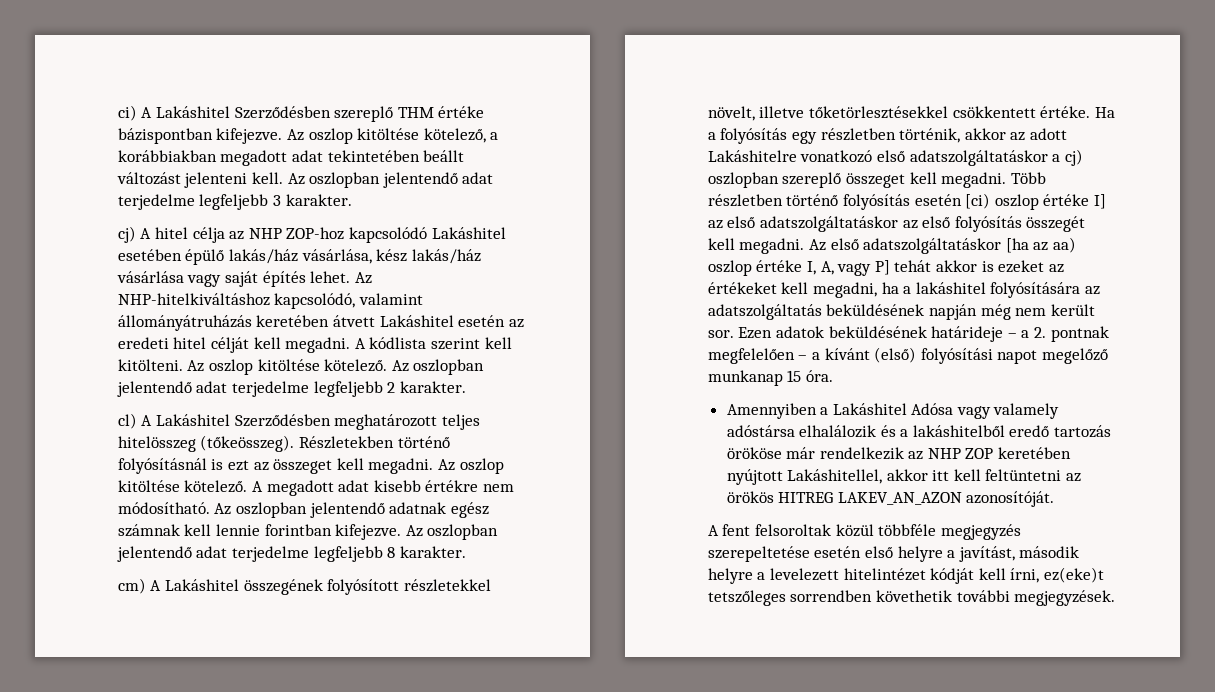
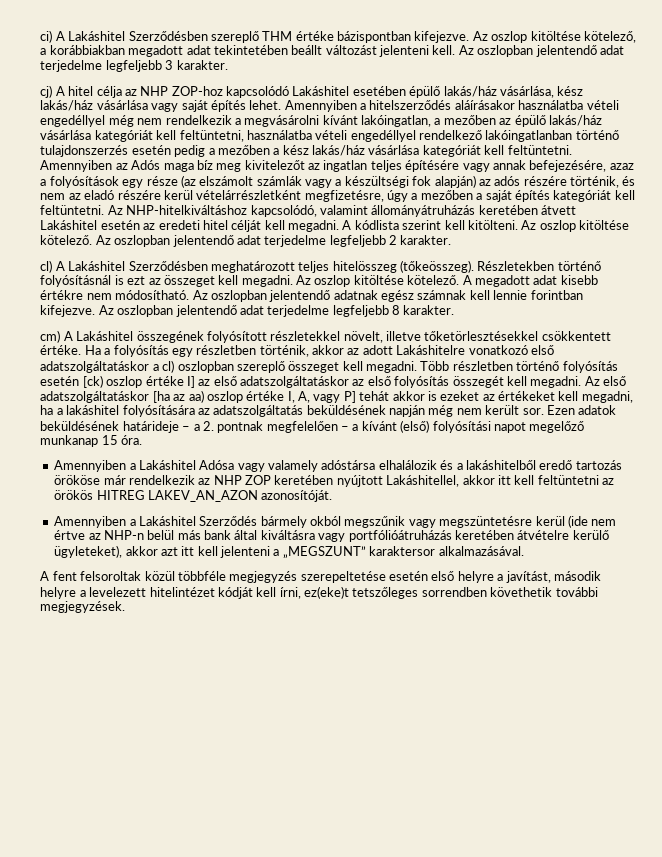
+ Amennyiben a hitelszerződés aláírásakor használatba vételi engedéllyel még nem rendelkezik a megvásárolni kívánt lakóingatlan, a mezőben az épülő lakás/ház vásárlása kategóriát kell feltüntetni, használatba vételi engedéllyel rendelkező lakóingatlanban történő tulajdonszerzés esetén pedig a mezőben a kész lakás/ház vásárlása kategóriát kell feltüntetni. Amennyiben az Adós maga bíz meg kivitelezőt az ingatlan teljes építésére vagy annak befejezésére, azaz a folyósítások egy része (az elszámolt számlák vagy a készültségi fok alapján) az adós részére történik, és nem az eladó részére kerül vételárrészletként megfizetésre, úgy a mezőben a saját építés kategóriát kell feltüntetni.
- Ha a folyósítás egy részletben történik, akkor az adott Lakáshitelre vonatkozó első adatszolgáltatáskor a cj) oszlopban szereplő összeget kell megadni.
+ Ha a folyósítás egy részletben történik, akkor az adott Lakáshitelre vonatkozó első adatszolgáltatáskor a cl) oszlopban szereplő összeget kell megadni.
- Több részletben történő folyósítás esetén [ci) oszlop értéke I] az első adatszolgáltatáskor az első folyósítás összegét kell megadni.
+ Több részletben történő folyósítás esetén [ck) oszlop értéke I] az első adatszolgáltatáskor az első folyósítás összegét kell megadni.
+ Amennyiben a Lakáshitel Szerződés bármely okból megszűnik vagy megszüntetésre kerül (ide nem értve az NHP-n belül más bank által kiváltásra vagy portfólióátruházás keretében átvételre kerülő ügyleteket), akkor azt itt kell jelenteni a „MEGSZUNT” karaktersor alkalmazásával.

